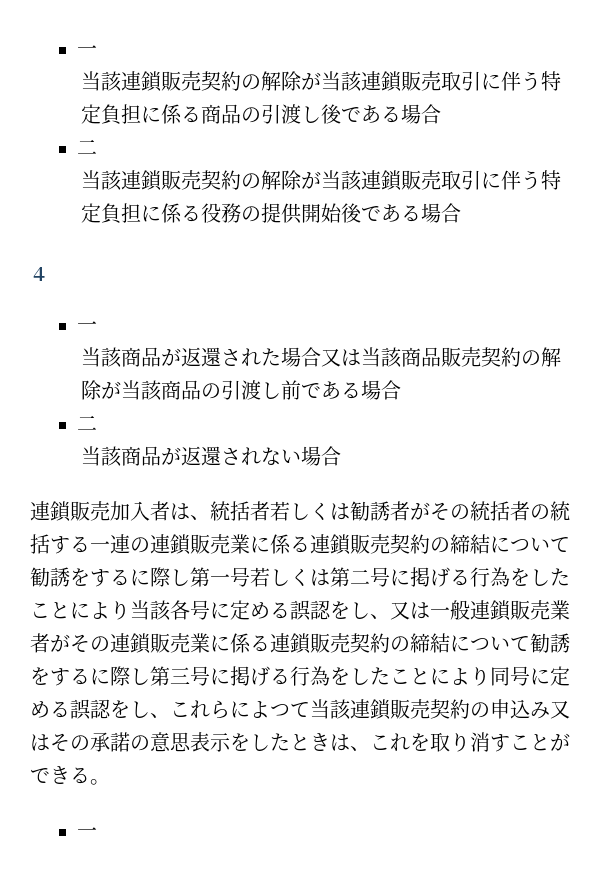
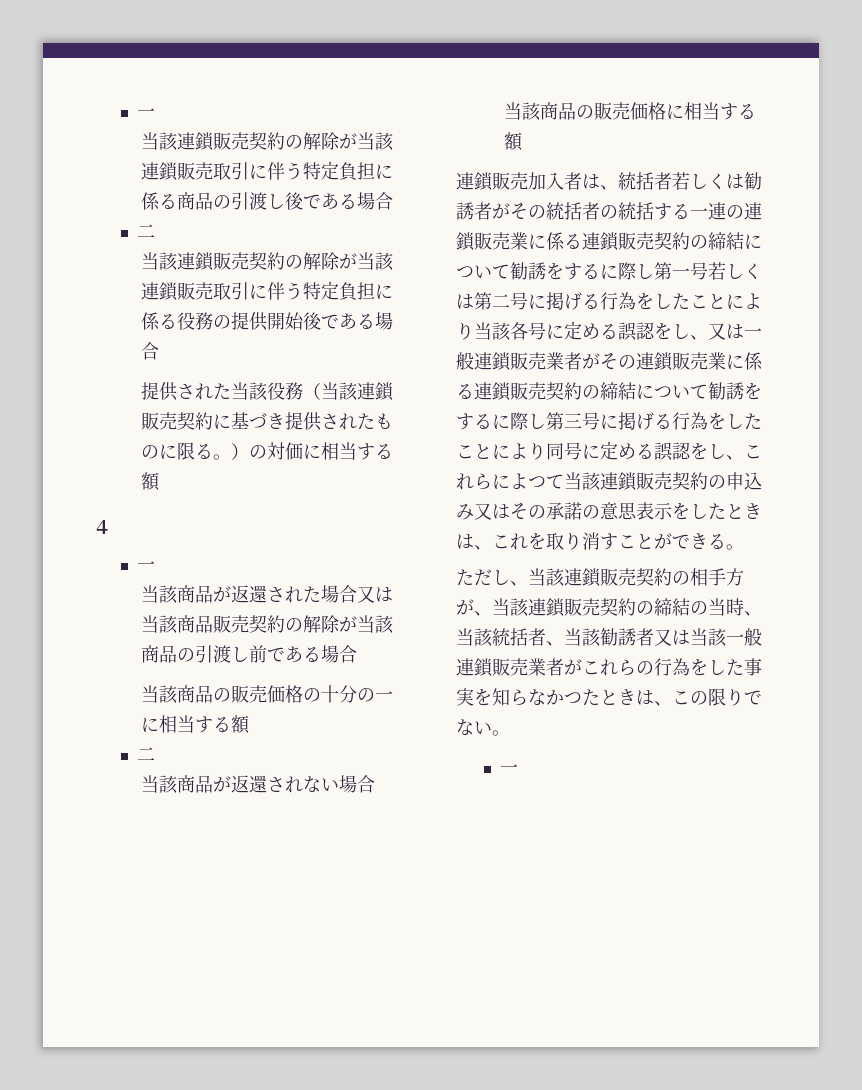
+ 提供された当該役務（当該連鎖販売契約に基づき提供されたものに限る。）の対価に相当する額
+ 当該商品の販売価格の十分の一に相当する額
+ 当該商品の販売価格に相当する額
+ ただし、当該連鎖販売契約の相手方が、当該連鎖販売契約の締結の当時、当該統括者、当該勧誘者又は当該一般連鎖販売業者がこれらの行為をした事実を知らなかつたときは、この限りでない。

